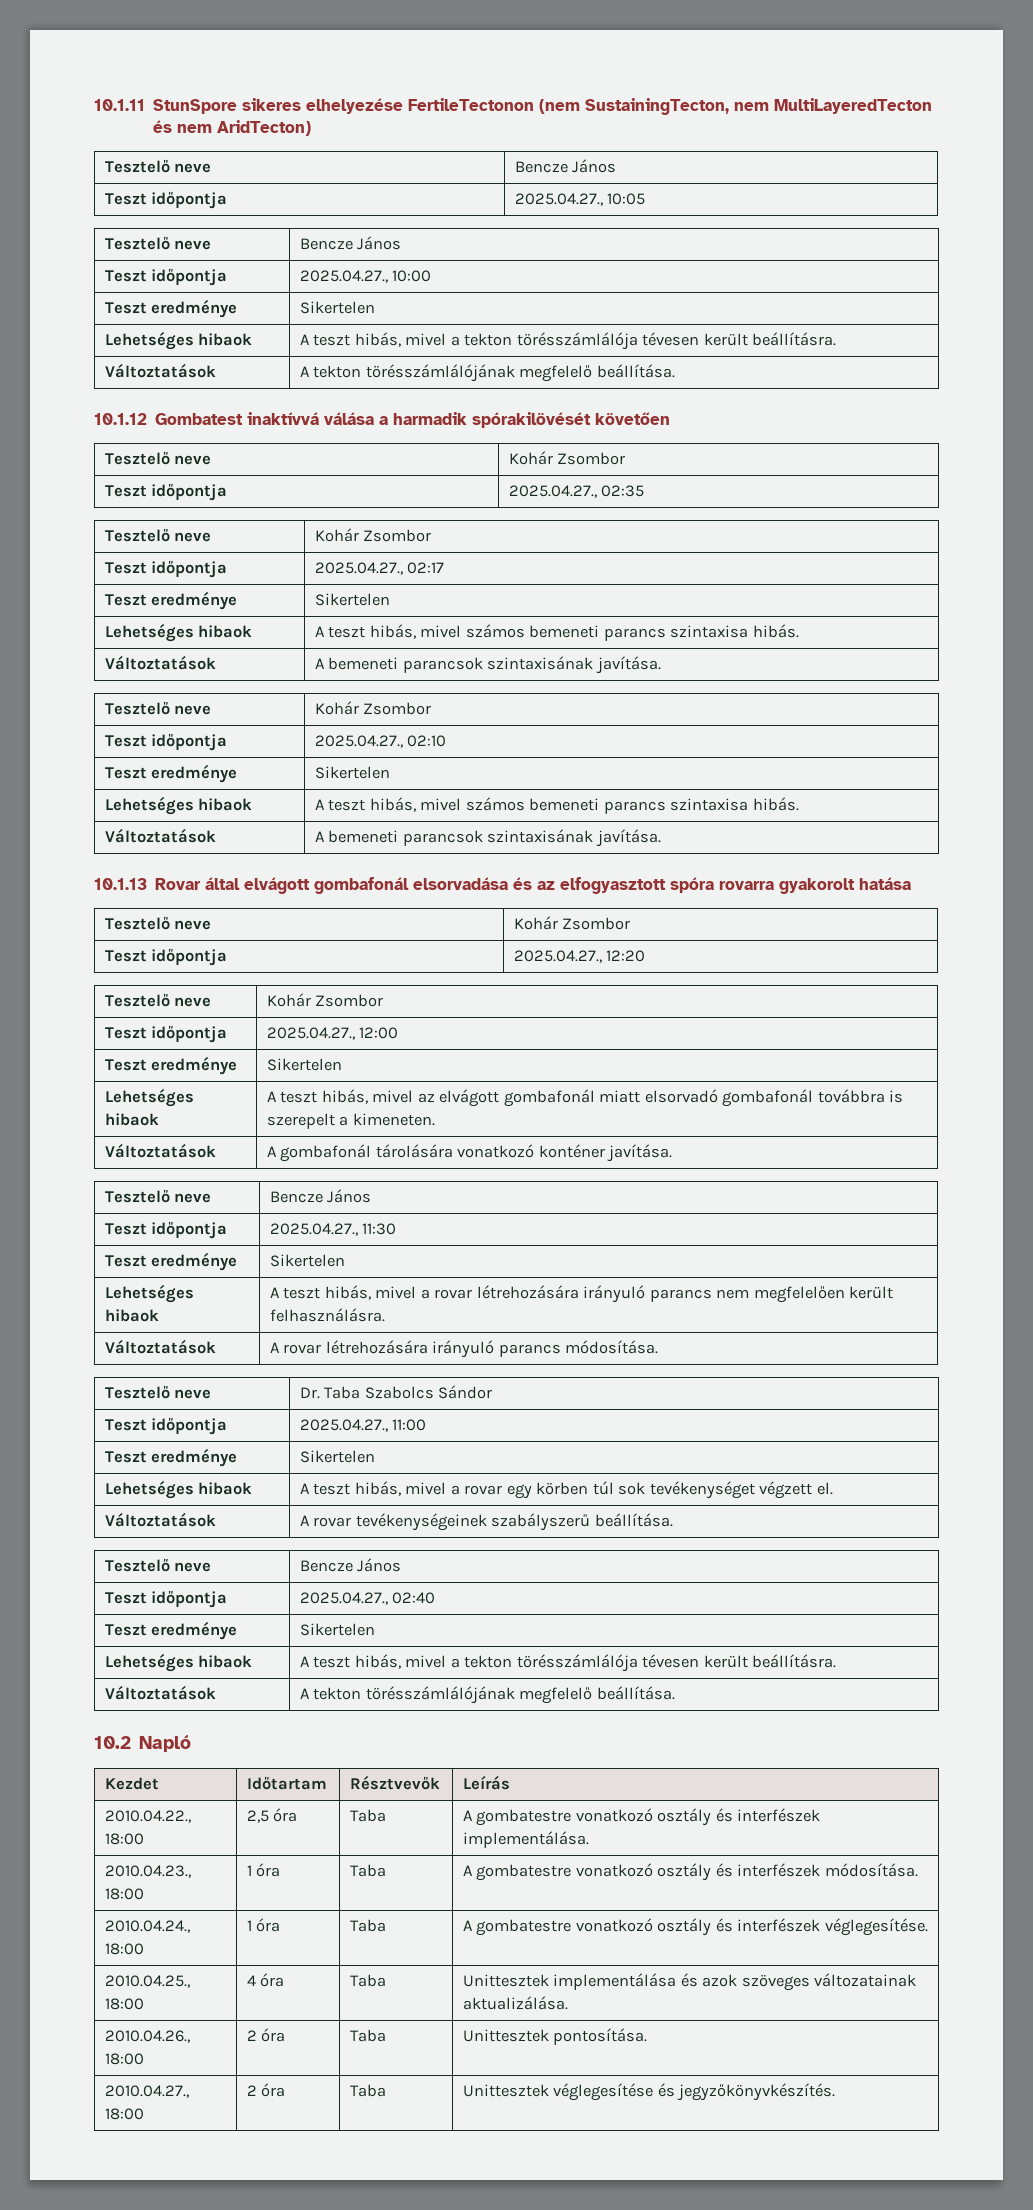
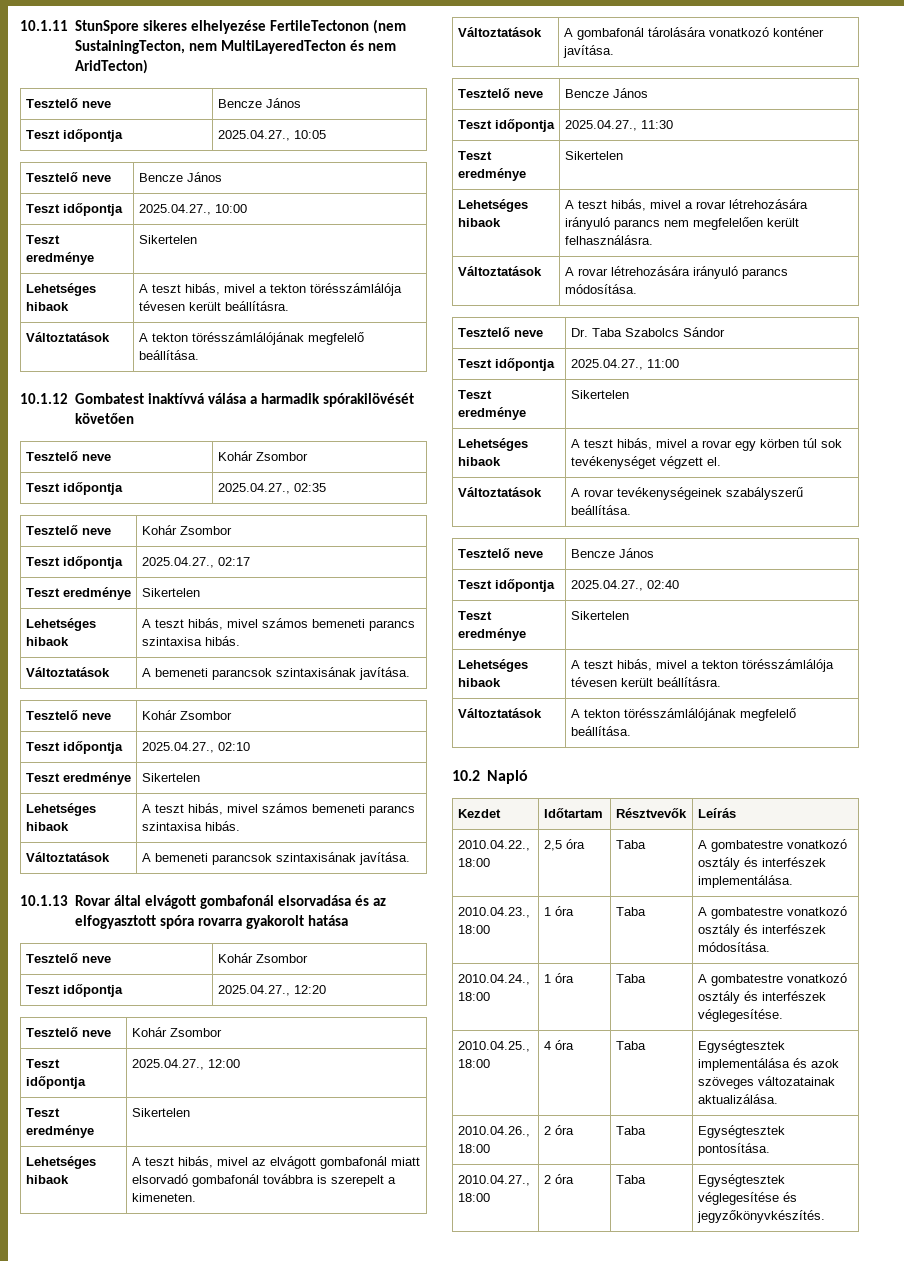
- 2010.04.25., 18:00 | 4 óra | Taba | Unittesztek implementálása és azok szöveges változatainak aktualizálása.
+ 2010.04.25., 18:00 | 4 óra | Taba | Egységtesztek implementálása és azok szöveges változatainak aktualizálása.
- 2010.04.26., 18:00 | 2 óra | Taba | Unittesztek pontosítása.
+ 2010.04.26., 18:00 | 2 óra | Taba | Egységtesztek pontosítása.
- 2010.04.27., 18:00 | 2 óra | Taba | Unittesztek véglegesítése és jegyzőkönyvkészítés.
+ 2010.04.27., 18:00 | 2 óra | Taba | Egységtesztek véglegesítése és jegyzőkönyvkészítés.

